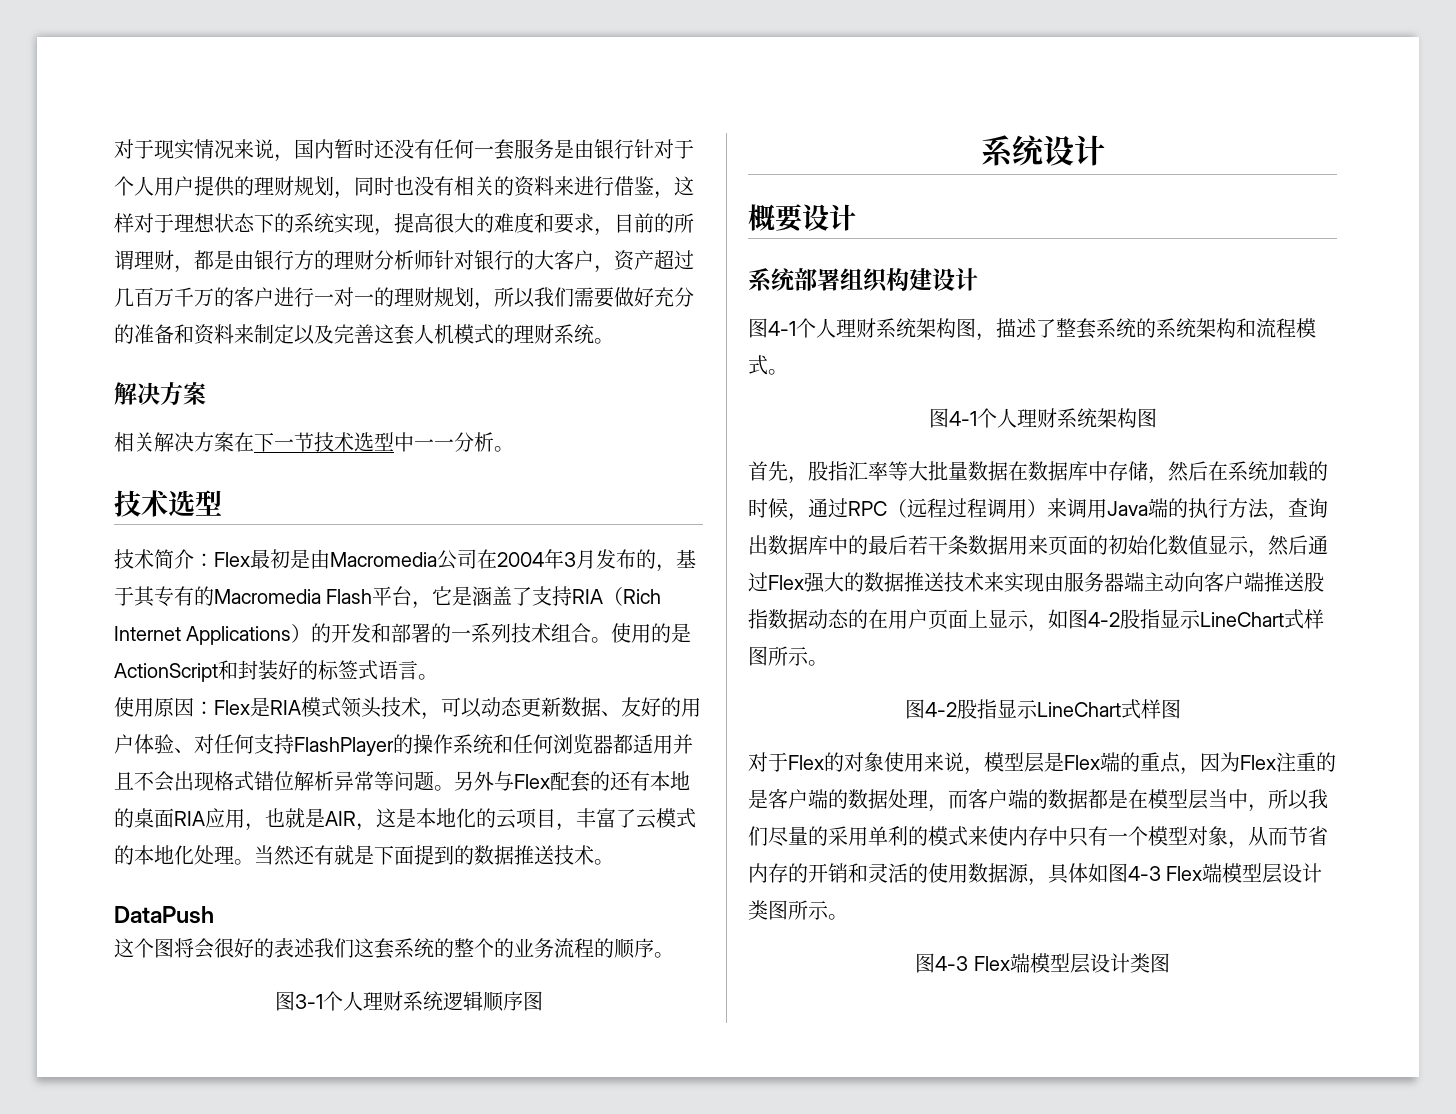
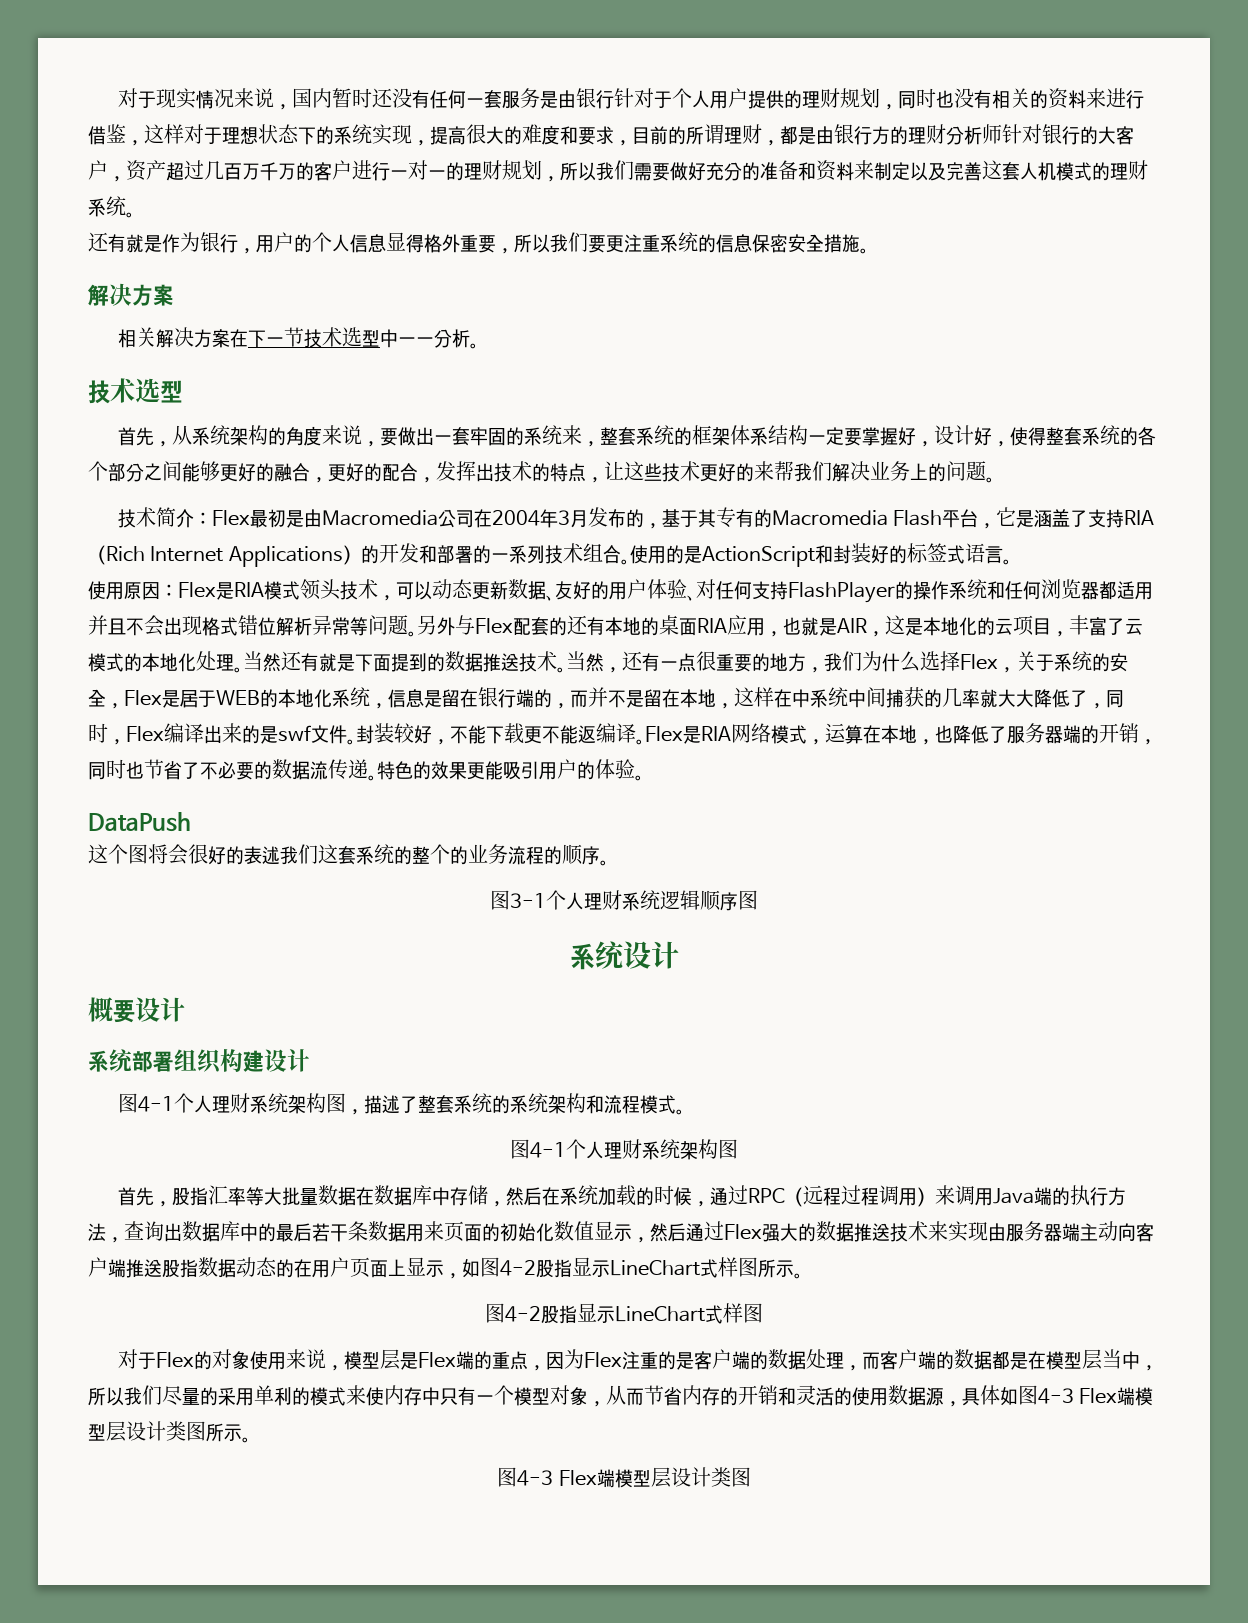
+ 还有就是作为银行，用户的个人信息显得格外重要，所以我们要更注重系统的信息保密安全措施。
+ 首先，从系统架构的角度来说，要做出一套牢固的系统来，整套系统的框架体系结构一定要掌握好，设计好，使得整套系统的各个部分之间能够更好的融合，更好的配合，发挥出技术的特点，让这些技术更好的来帮我们解决业务上的问题。
+ 当然，还有一点很重要的地方，我们为什么选择Flex，关于系统的安全，Flex是居于WEB的本地化系统，信息是留在银行端的，而并不是留在本地，这样在中系统中间捕获的几率就大大降低了，同时，Flex编译出来的是swf文件。封装较好，不能下载更不能返编译。Flex是RIA网络模式，运算在本地，也降低了服务器端的开销，同时也节省了不必要的数据流传递。特色的效果更能吸引用户的体验。

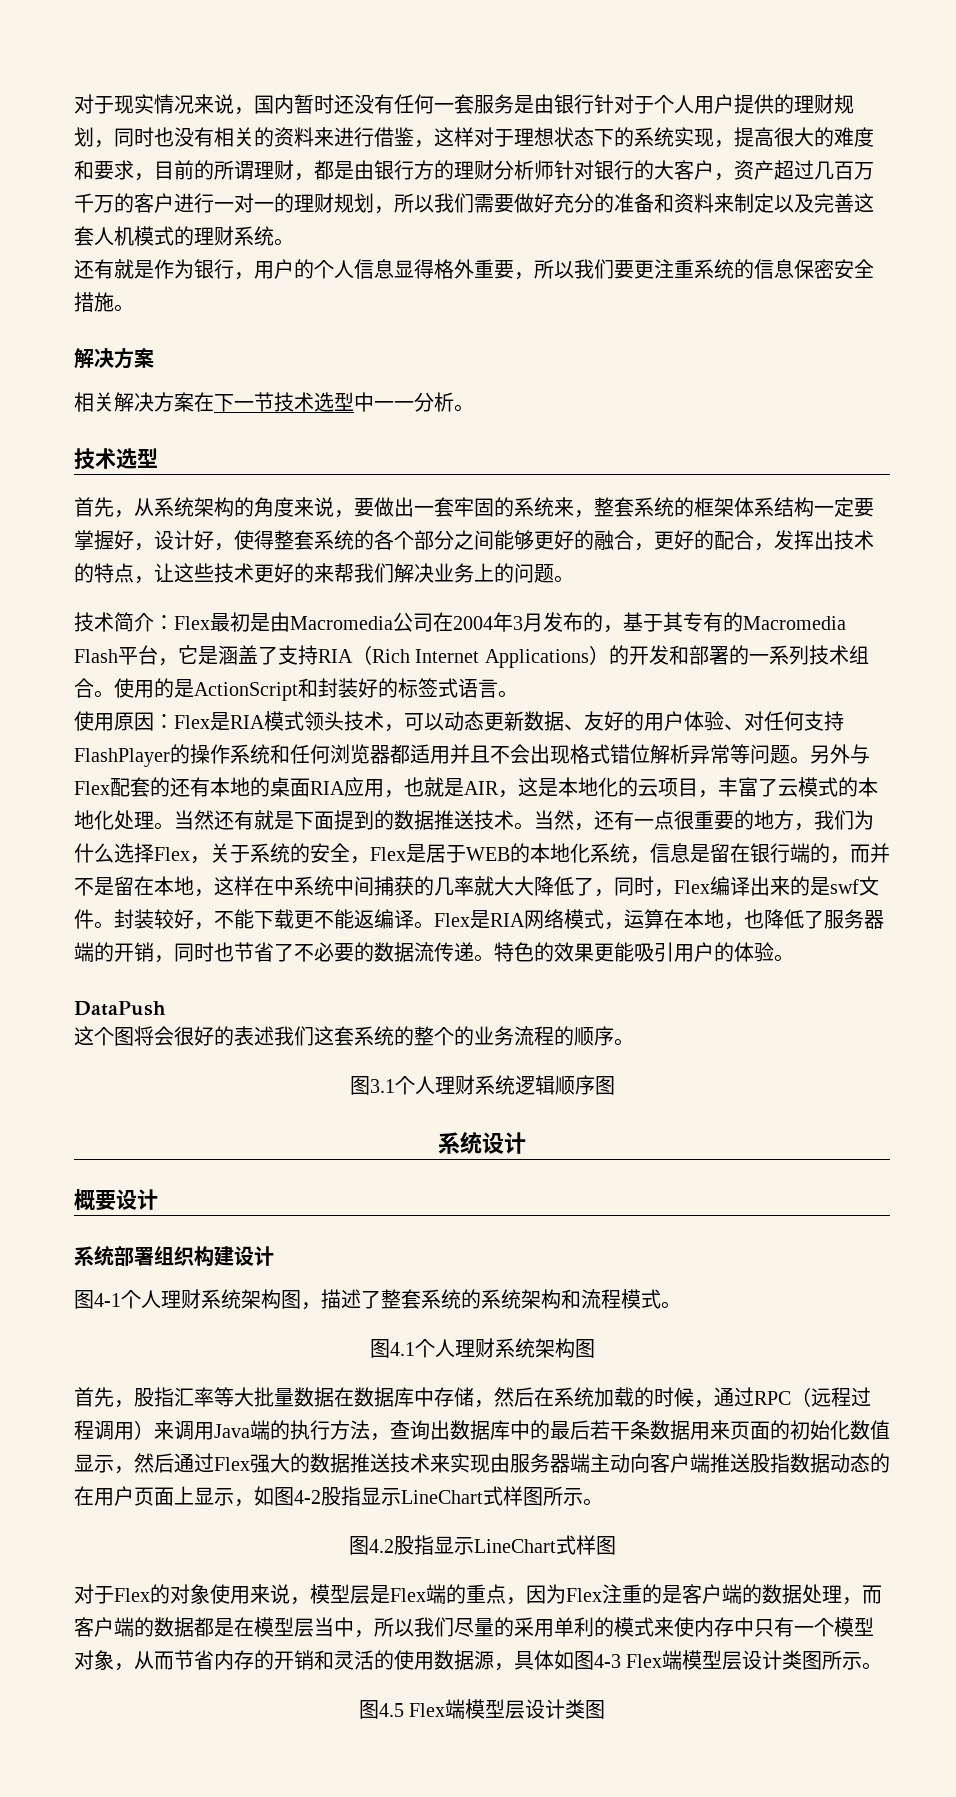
- 图3-1个人理财系统逻辑顺序图
+ 图3.1个人理财系统逻辑顺序图
  图4-1个人理财系统架构图，描述了整套系统的系统架构和流程模式。
- 图4-1个人理财系统架构图
+ 图4.1个人理财系统架构图
  首先，股指汇率等大批量数据在数据库中存储，然后在系统加载的时候，通过RPC（远程过程调用）来调用Java端的执行方法，查询出数据库中的最后若干条数据用来页面的初始化数值显示，然后通过Flex强大的数据推送技术来实现由服务器端主动向客户端推送股指数据动态的在用户页面上显示，如图4-2股指显示LineChart式样图所示。
- 图4-2股指显示LineChart式样图
+ 图4.2股指显示LineChart式样图
  对于Flex的对象使用来说，模型层是Flex端的重点，因为Flex注重的是客户端的数据处理，而客户端的数据都是在模型层当中，所以我们尽量的采用单利的模式来使内存中只有一个模型对象，从而节省内存的开销和灵活的使用数据源，具体如图4-3 Flex端模型层设计类图所示。
- 图4-3 Flex端模型层设计类图
+ 图4.5 Flex端模型层设计类图

